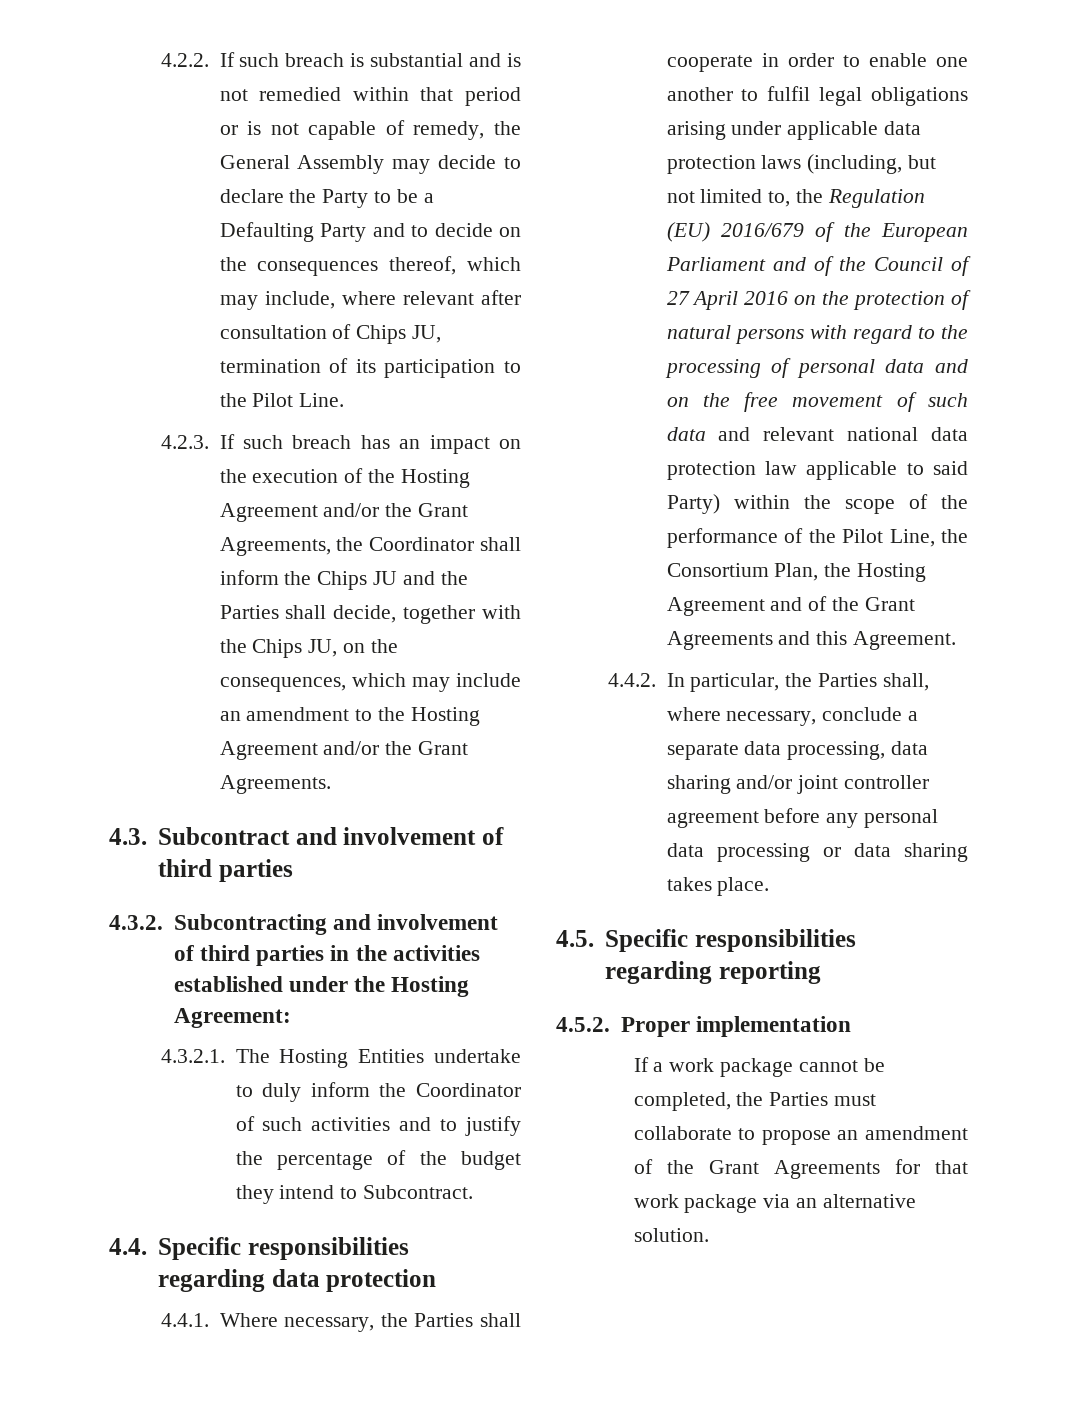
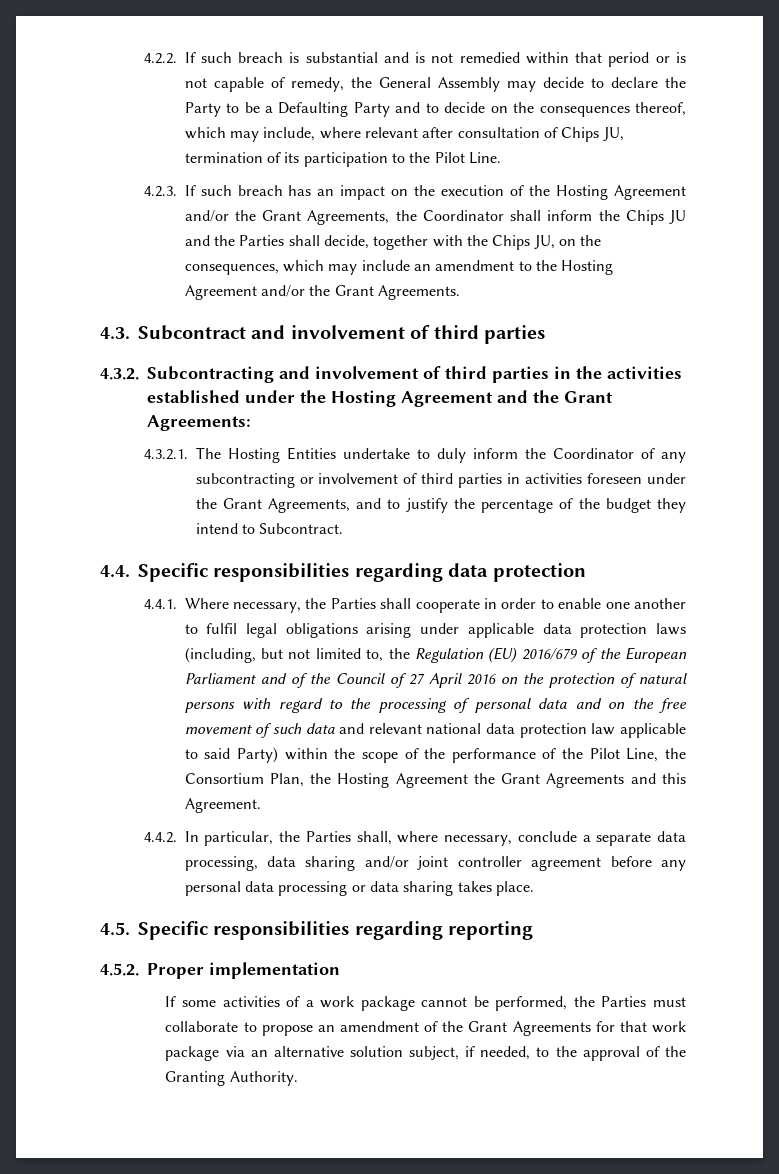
- 4.3.2. Subcontracting and involvement of third parties in the activities established under the Hosting Agreement:
+ 4.3.2. Subcontracting and involvement of third parties in the activities established under the Hosting Agreement and the Grant Agreements:
- 4.3.2.1. The Hosting Entities undertake to duly inform the Coordinator of such activities and to justify the percentage of the budget they intend to Subcontract.
+ 4.3.2.1. The Hosting Entities undertake to duly inform the Coordinator of any subcontracting or involvement of third parties in activities foreseen under the Grant Agreements, and to justify the percentage of the budget they intend to Subcontract.
- 4.4.1. Where necessary, the Parties shall cooperate in order to enable one another to fulfil legal obligations arising under applicable data protection laws (including, but not limited to, the Regulation (EU) 2016/679 of the European Parliament and of the Council of 27 April 2016 on the protection of natural persons with regard to the processing of personal data and on the free movement of such data and relevant national data protection law applicable to said Party) within the scope of the performance of the Pilot Line, the Consortium Plan, the Hosting Agreement and of the Grant Agreements and this Agreement.
+ 4.4.1. Where necessary, the Parties shall cooperate in order to enable one another to fulfil legal obligations arising under applicable data protection laws (including, but not limited to, the Regulation (EU) 2016/679 of the European Parliament and of the Council of 27 April 2016 on the protection of natural persons with regard to the processing of personal data and on the free movement of such data and relevant national data protection law applicable to said Party) within the scope of the performance of the Pilot Line, the Consortium Plan, the Hosting Agreement the Grant Agreements and this Agreement.
- If a work package cannot be completed, the Parties must collaborate to propose an amendment of the Grant Agreements for that work package via an alternative solution.
+ If some activities of a work package cannot be performed, the Parties must collaborate to propose an amendment of the Grant Agreements for that work package via an alternative solution subject, if needed, to the approval of the Granting Authority.

